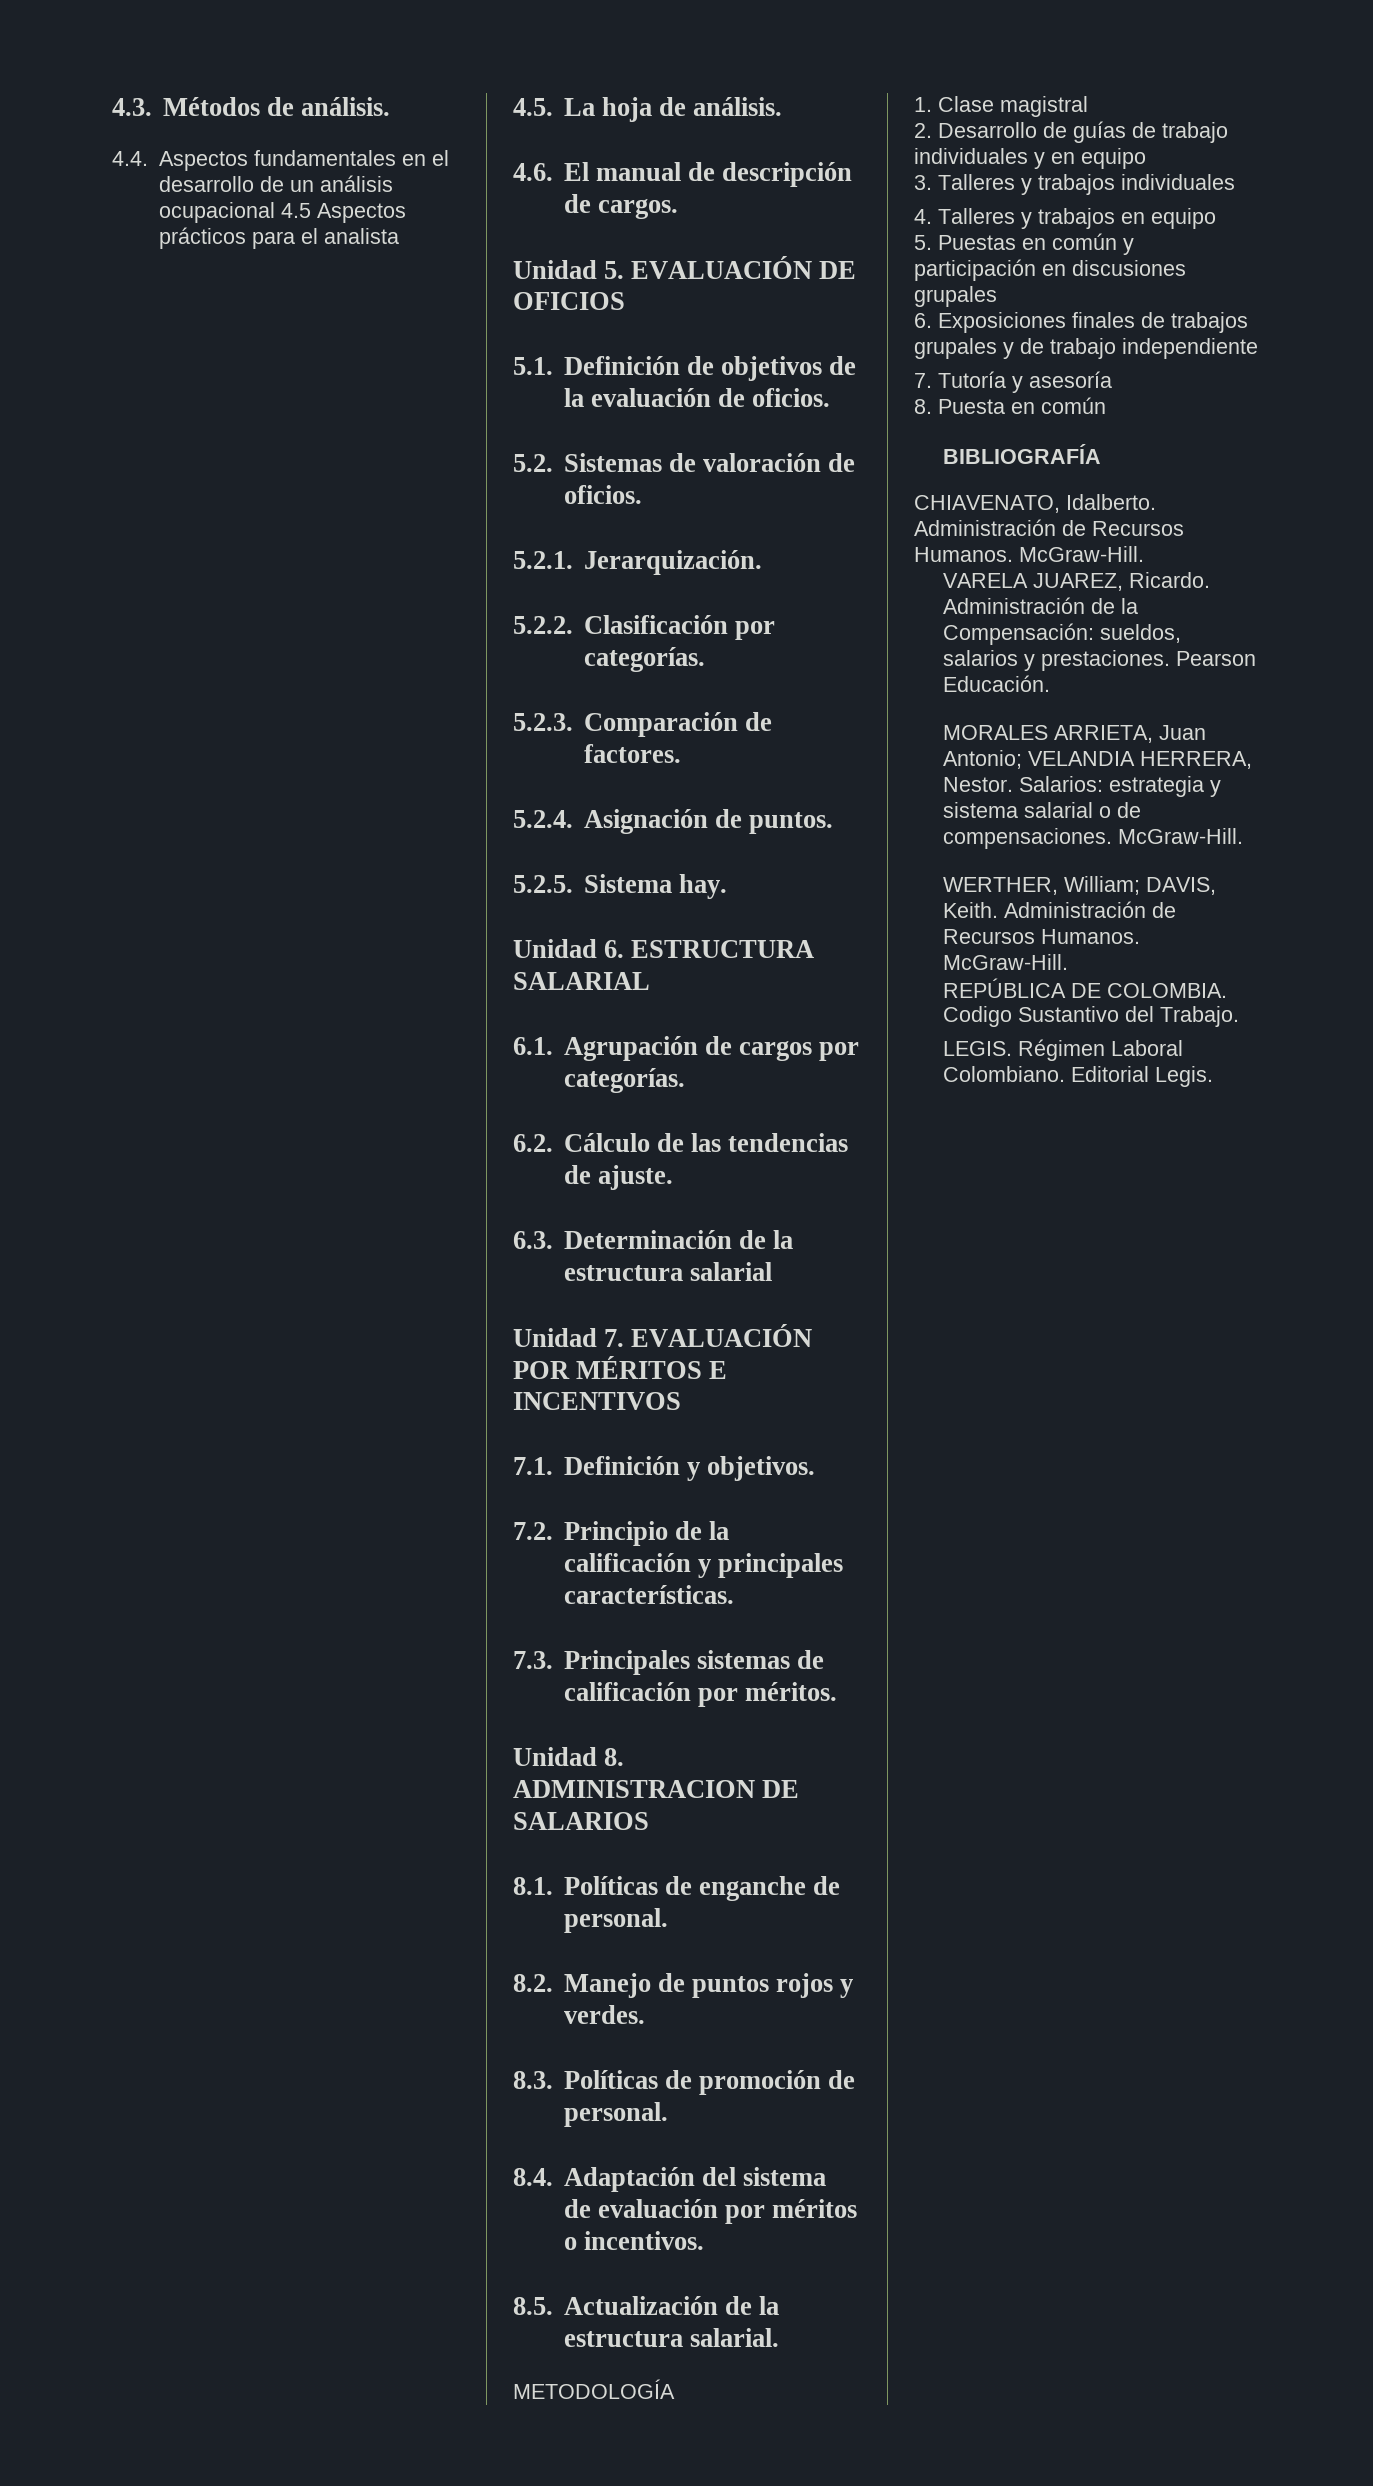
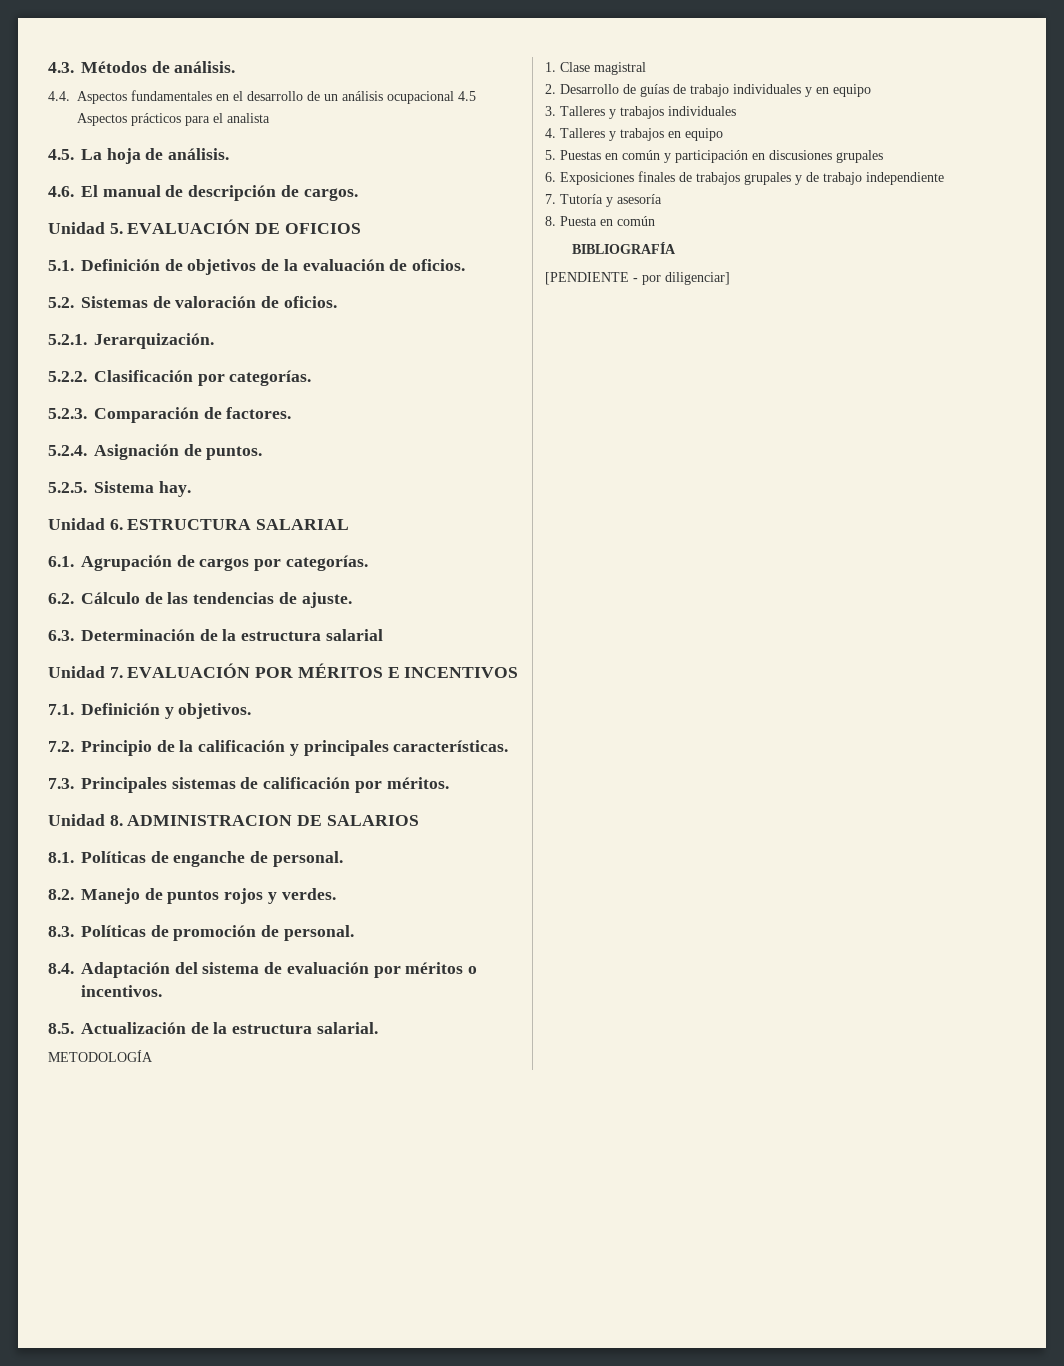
- CHIAVENATO, Idalberto. Administración de Recursos Humanos. McGraw-Hill.
- VARELA JUAREZ, Ricardo. Administración de la Compensación: sueldos, salarios y prestaciones. Pearson Educación.
- MORALES ARRIETA, Juan Antonio; VELANDIA HERRERA, Nestor. Salarios: estrategia y sistema salarial o de compensaciones. McGraw-Hill.
- WERTHER, William; DAVIS, Keith. Administración de Recursos Humanos. McGraw-Hill.
- REPÚBLICA DE COLOMBIA. Codigo Sustantivo del Trabajo.
- LEGIS. Régimen Laboral Colombiano. Editorial Legis.
+ [PENDIENTE - por diligenciar]

